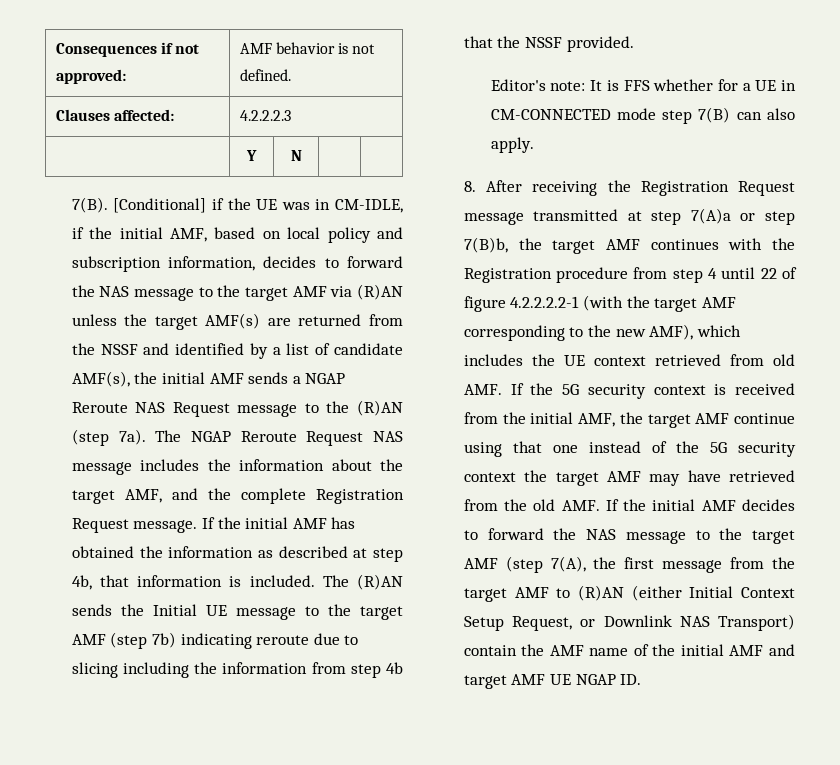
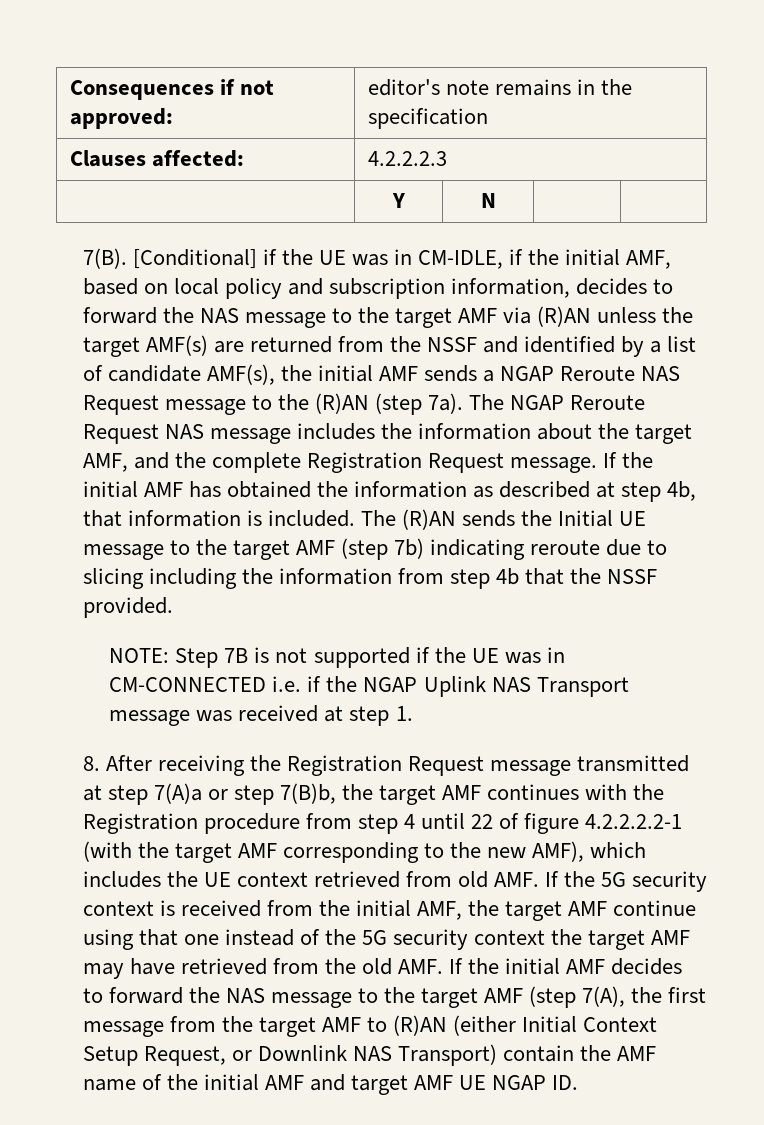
- Consequences if not approved: | AMF behavior is not defined.
+ Consequences if not approved: | editor's note remains in the specification
- Editor's note: It is FFS whether for a UE in CM-CONNECTED mode step 7(B) can also apply.
+ NOTE: Step 7B is not supported if the UE was in CM-CONNECTED i.e. if the NGAP Uplink NAS Transport message was received at step 1.

